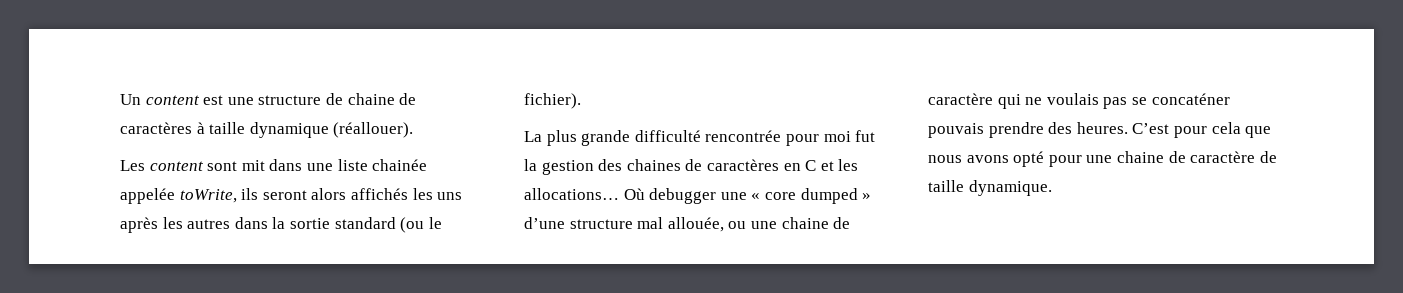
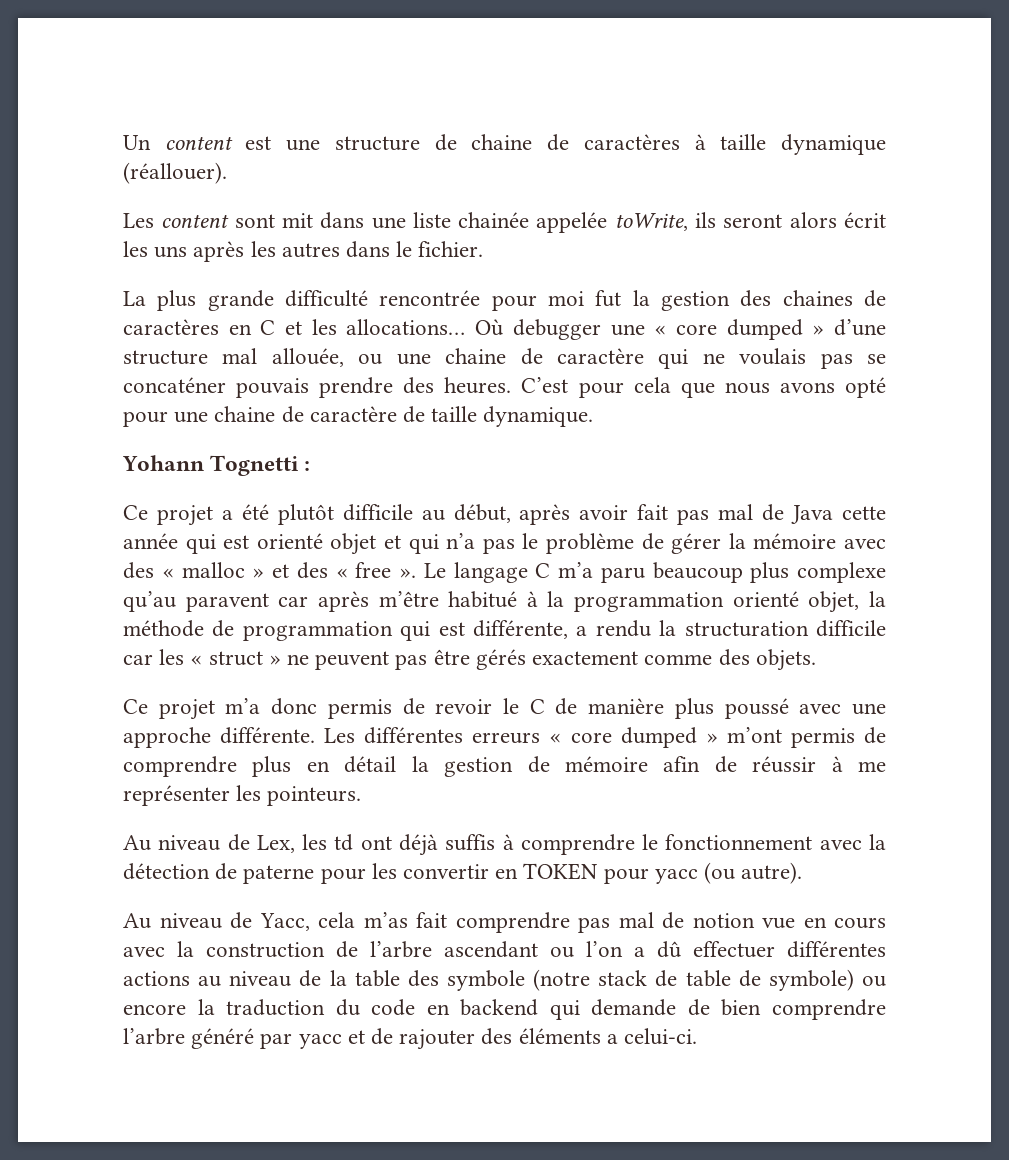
- Les content sont mit dans une liste chainée appelée toWrite, ils seront alors affichés les uns après les autres dans la sortie standard (ou le fichier).
+ Les content sont mit dans une liste chainée appelée toWrite, ils seront alors écrit les uns après les autres dans le fichier.
+ Yohann Tognetti :
+ Ce projet a été plutôt difficile au début, après avoir fait pas mal de Java cette année qui est orienté objet et qui n’a pas le problème de gérer la mémoire avec des « malloc » et des « free ». Le langage C m’a paru beaucoup plus complexe qu’au paravent car après m’être habitué à la programmation orienté objet, la méthode de programmation qui est différente, a rendu la structuration difficile car les « struct » ne peuvent pas être gérés exactement comme des objets.
+ Ce projet m’a donc permis de revoir le C de manière plus poussé avec une approche différente. Les différentes erreurs « core dumped » m’ont permis de comprendre plus en détail la gestion de mémoire afin de réussir à me représenter les pointeurs.
+ Au niveau de Lex, les td ont déjà suffis à comprendre le fonctionnement avec la détection de paterne pour les convertir en TOKEN pour yacc (ou autre).
+ Au niveau de Yacc, cela m’as fait comprendre pas mal de notion vue en cours avec la construction de l’arbre ascendant ou l’on a dû effectuer différentes actions au niveau de la table des symbole (notre stack de table de symbole) ou encore la traduction du code en backend qui demande de bien comprendre l’arbre généré par yacc et de rajouter des éléments a celui-ci.

